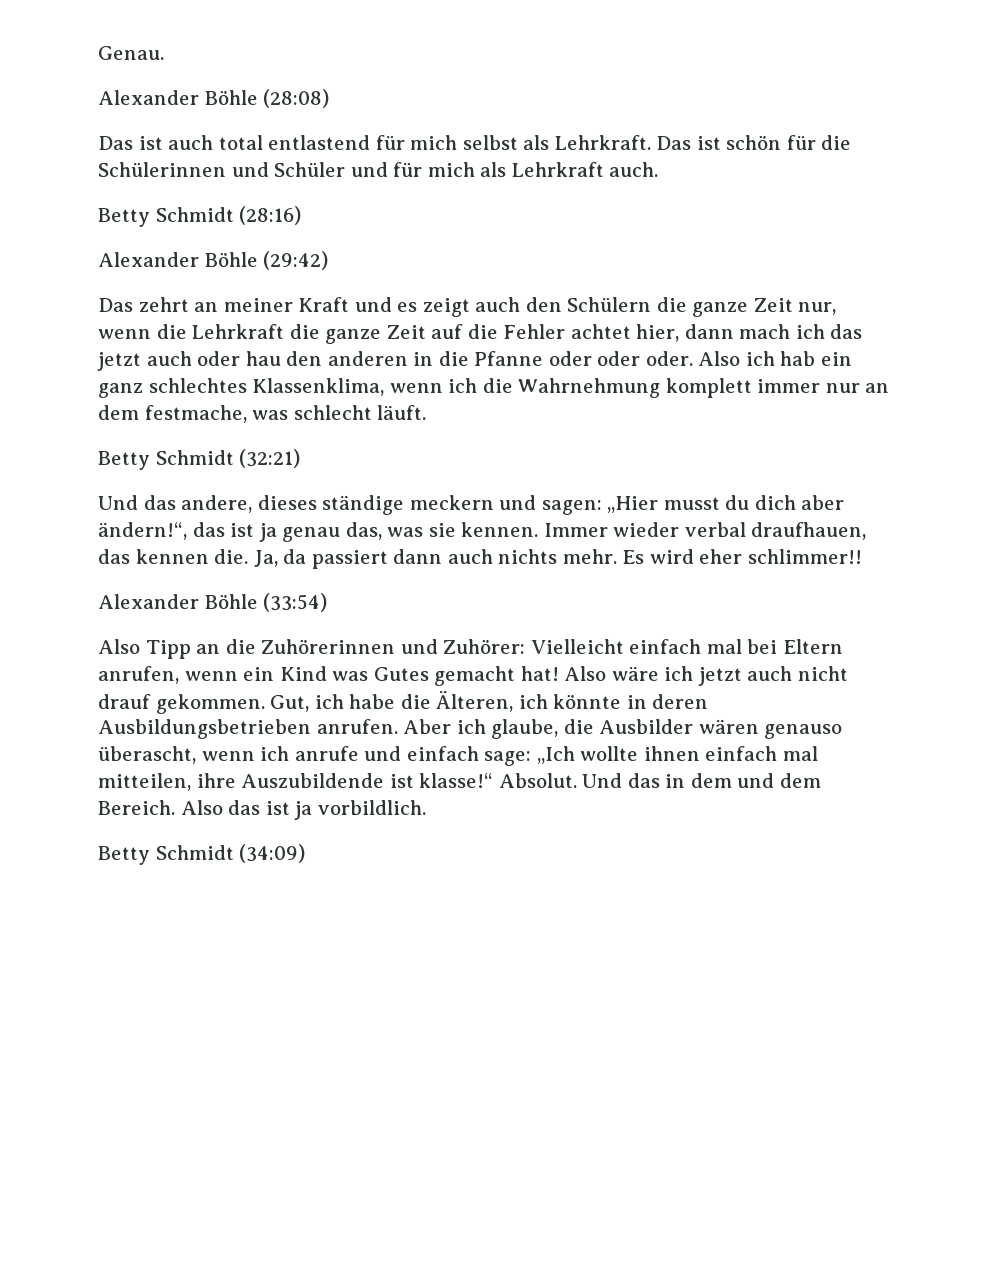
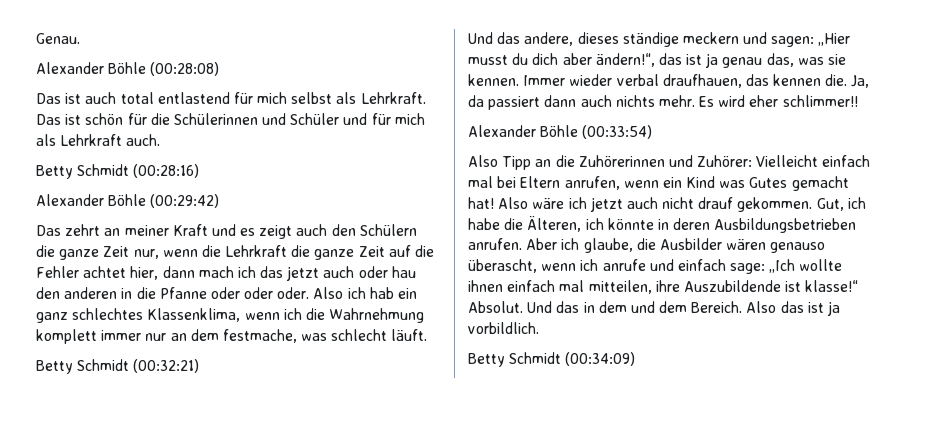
- Alexander Böhle (28:08)
+ Alexander Böhle (00:28:08)
- Betty Schmidt (28:16)
- Alexander Böhle (29:42)
+ Betty Schmidt (00:28:16)
+ Alexander Böhle (00:29:42)
- Betty Schmidt (32:21)
+ Betty Schmidt (00:32:21)
- Alexander Böhle (33:54)
+ Alexander Böhle (00:33:54)
- Betty Schmidt (34:09)
+ Betty Schmidt (00:34:09)

